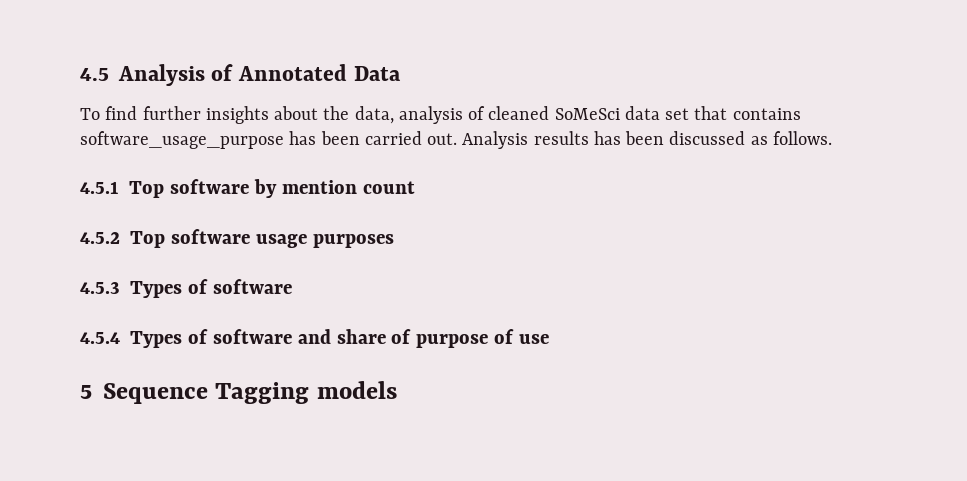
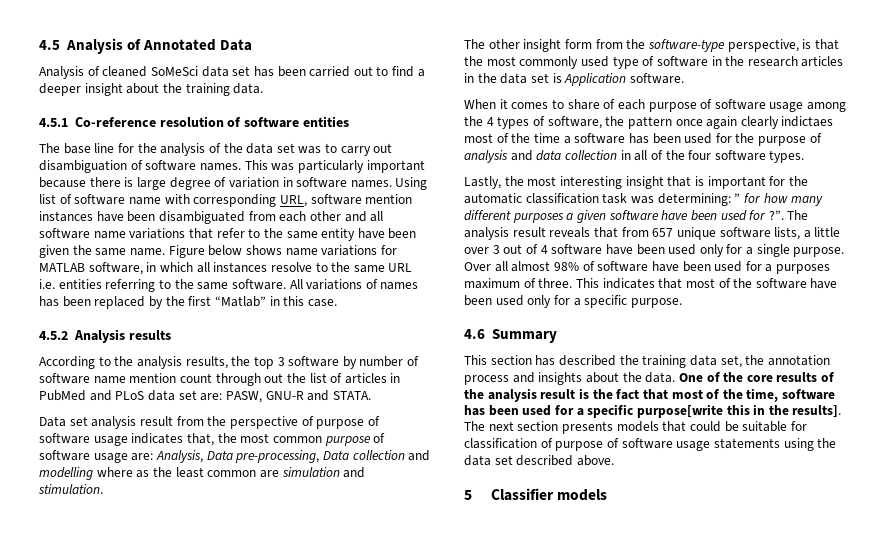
- To find further insights about the data, analysis of cleaned SoMeSci data set that contains software_usage_purpose has been carried out. Analysis results has been discussed as follows.
- 4.5.1 Top software by mention count
- 4.5.2 Top software usage purposes
- 4.5.3 Types of software
- 4.5.4 Types of software and share of purpose of use
- 5 Sequence Tagging models
+ Analysis of cleaned SoMeSci data set has been carried out to find a deeper insight about the training data.
+ 4.5.1 Co-reference resolution of software entities
+ The base line for the analysis of the data set was to carry out disambiguation of software names. This was particularly important because there is large degree of variation in software names. Using list of software name with corresponding URL, software mention instances have been disambiguated from each other and all software name variations that refer to the same entity have been given the same name. Figure below shows name variations for MATLAB software, in which all instances resolve to the same URL i.e. entities referring to the same software. All variations of names has been replaced by the first “Matlab” in this case.
+ 4.5.2 Analysis results
+ According to the analysis results, the top 3 software by number of software name mention count through out the list of articles in PubMed and PLoS data set are: PASW, GNU-R and STATA.
+ Data set analysis result from the perspective of purpose of software usage indicates that, the most common purpose of software usage are: Analysis, Data pre-processing, Data collection and modelling where as the least common are simulation and stimulation.
+ The other insight form from the software-type perspective, is that the most commonly used type of software in the research articles in the data set is Application software.
+ When it comes to share of each purpose of software usage among the 4 types of software, the pattern once again clearly indictaes most of the time a software has been used for the purpose of analysis and data collection in all of the four software types.
+ Lastly, the most interesting insight that is important for the automatic classification task was determining: ” for how many different purposes a given software have been used for ?”. The analysis result reveals that from 657 unique software lists, a little over 3 out of 4 software have been used only for a single purpose. Over all almost 98% of software have been used for a purposes maximum of three. This indicates that most of the software have been used only for a specific purpose.
+ 4.6 Summary
+ This section has described the training data set, the annotation process and insights about the data. One of the core results of the analysis result is the fact that most of the time, software has been used for a specific purpose[write this in the results]. The next section presents models that could be suitable for classification of purpose of software usage statements using the data set described above.
+ 5 Classifier models

